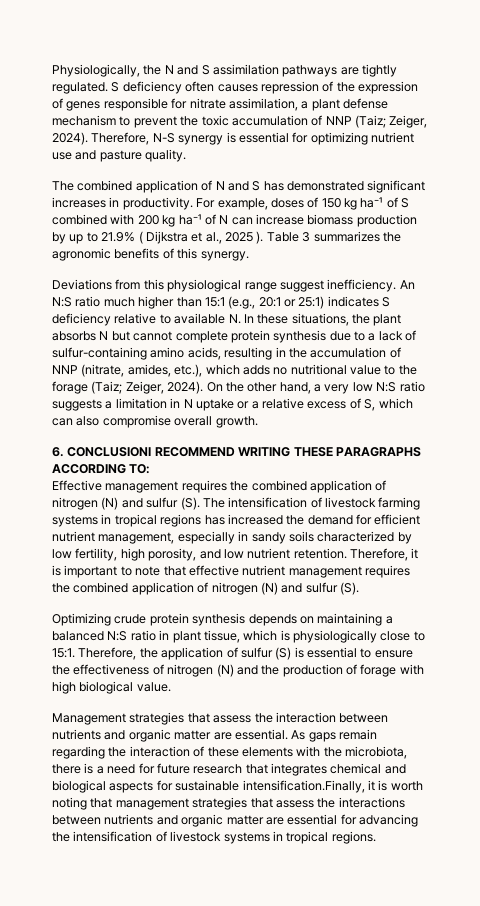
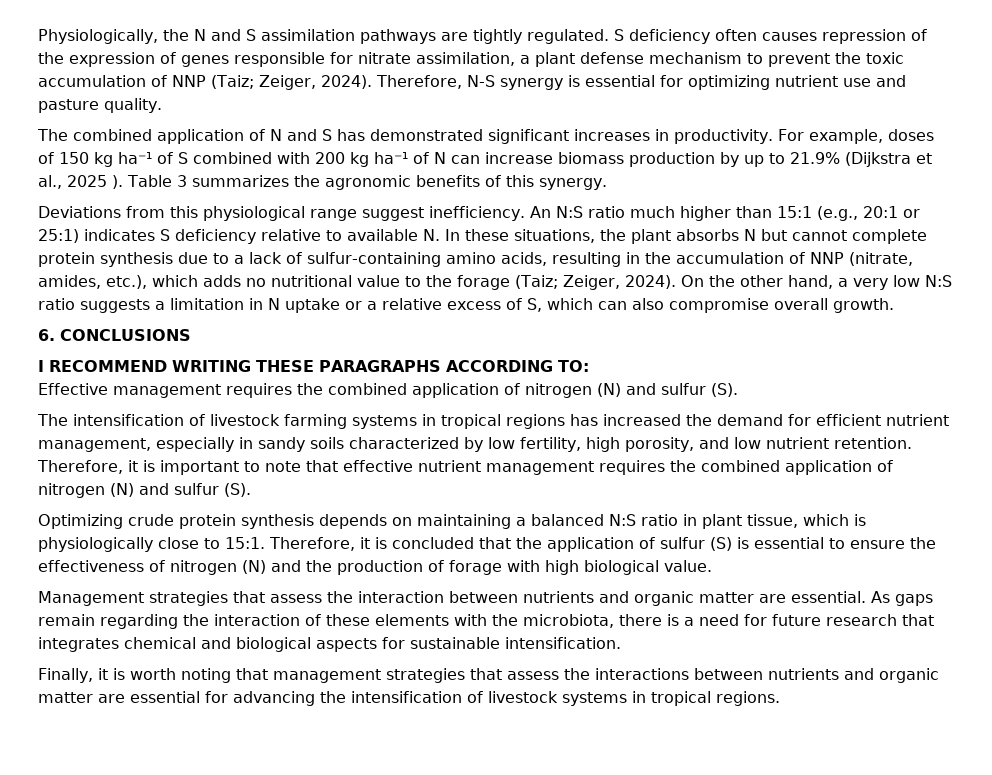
- For example, doses of 150 kg ha⁻¹ of S combined with 200 kg ha⁻¹ of N can increase biomass production by up to 21.9% ( Dijkstra et al., 2025 ).
+ For example, doses of 150 kg ha⁻¹ of S combined with 200 kg ha⁻¹ of N can increase biomass production by up to 21.9% (Dijkstra et al., 2025 ).
- 6. CONCLUSIONI RECOMMEND WRITING THESE PARAGRAPHS ACCORDING TO:
+ 6. CONCLUSIONS
+ I RECOMMEND WRITING THESE PARAGRAPHS ACCORDING TO:
- Effective management requires the combined application of nitrogen (N) and sulfur (S). The intensification of livestock farming systems in tropical regions has increased the demand for efficient nutrient management, especially in sandy soils characterized by low fertility, high porosity, and low nutrient retention.
+ Effective management requires the combined application of nitrogen (N) and sulfur (S).
+ The intensification of livestock farming systems in tropical regions has increased the demand for efficient nutrient management, especially in sandy soils characterized by low fertility, high porosity, and low nutrient retention.
- Therefore, the application of sulfur (S) is essential to ensure the effectiveness of nitrogen (N) and the production of forage with high biological value.
+ Therefore, it is concluded that the application of sulfur (S) is essential to ensure the effectiveness of nitrogen (N) and the production of forage with high biological value.
- As gaps remain regarding the interaction of these elements with the microbiota, there is a need for future research that integrates chemical and biological aspects for sustainable intensification.Finally, it is worth noting that management strategies that assess the interactions between nutrients and organic matter are essential for advancing the intensification of livestock systems in tropical regions.
+ As gaps remain regarding the interaction of these elements with the microbiota, there is a need for future research that integrates chemical and biological aspects for sustainable intensification.
+ Finally, it is worth noting that management strategies that assess the interactions between nutrients and organic matter are essential for advancing the intensification of livestock systems in tropical regions.

